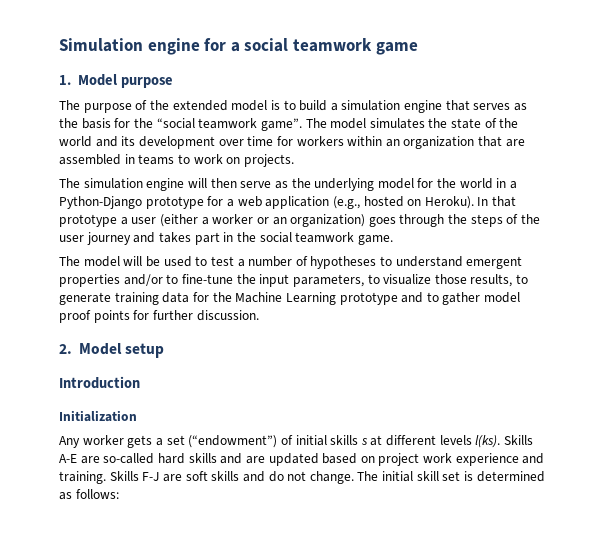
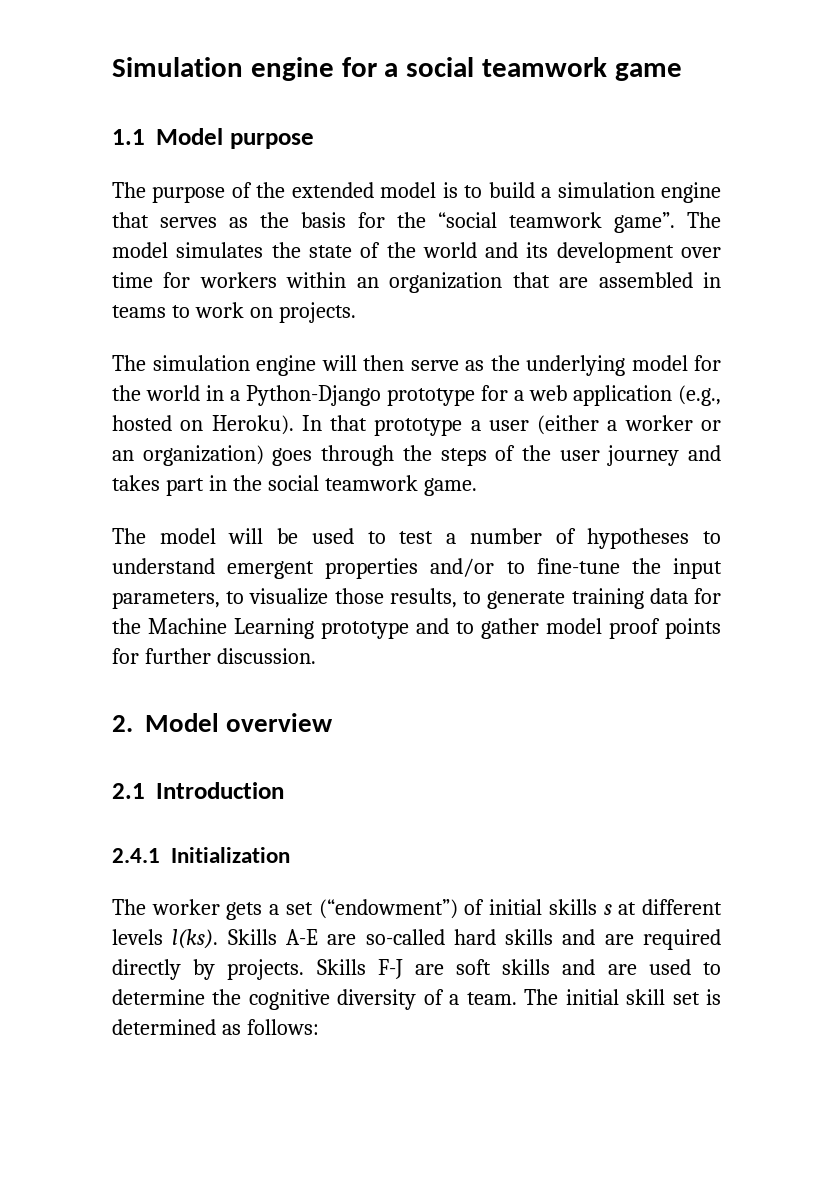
- 1. Model purpose
+ 1.1 Model purpose
- 2. Model setup
- Introduction
+ 2. Model overview
+ 2.1 Introduction
- Initialization
+ 2.4.1 Initialization
- Any worker gets a set (“endowment”) of initial skills s at different levels l(ks).
+ The worker gets a set (“endowment”) of initial skills s at different levels l(ks).
- Skills A-E are so-called hard skills and are updated based on project work experience and training.
+ Skills A-E are so-called hard skills and are required directly by projects.
- Skills F-J are soft skills and do not change.
+ Skills F-J are soft skills and are used to determine the cognitive diversity of a team.

